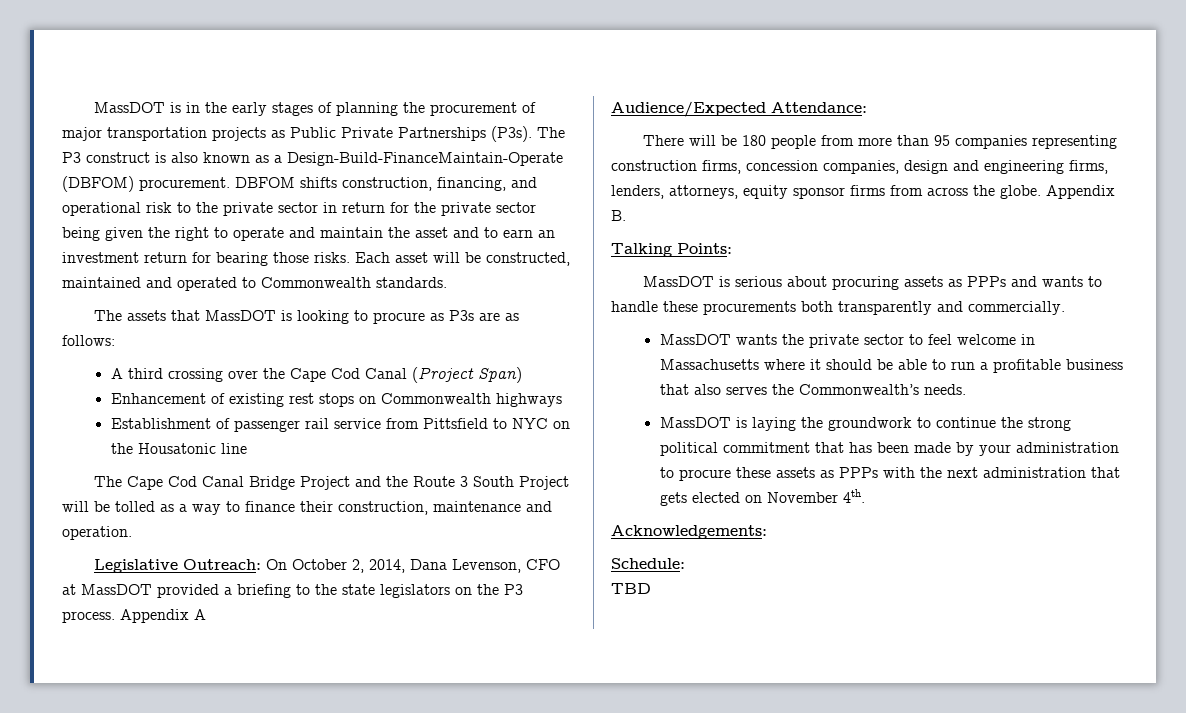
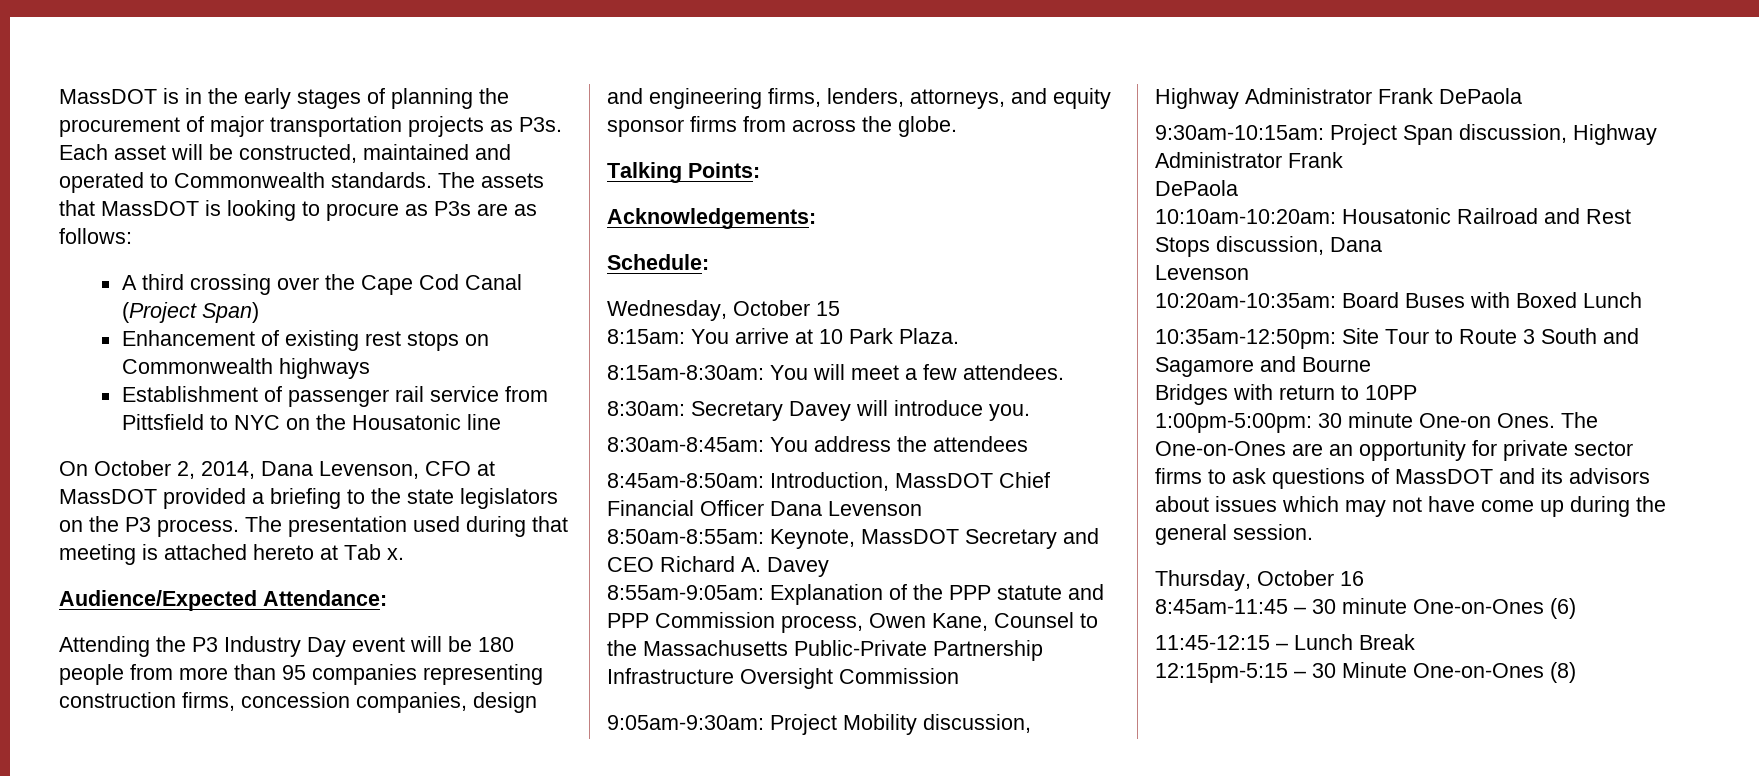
- MassDOT is in the early stages of planning the procurement of major transportation projects as Public Private Partnerships (P3s). The P3 construct is also known as a Design-Build-FinanceMaintain-Operate (DBFOM) procurement. DBFOM shifts construction, financing, and operational risk to the private sector in return for the private sector being given the right to operate and maintain the asset and to earn an investment return for bearing those risks. Each asset will be constructed, maintained and operated to Commonwealth standards.
- The assets that MassDOT is looking to procure as P3s are as follows:
+ MassDOT is in the early stages of planning the procurement of major transportation projects as P3s. Each asset will be constructed, maintained and operated to Commonwealth standards. The assets that MassDOT is looking to procure as P3s are as follows:
- The Cape Cod Canal Bridge Project and the Route 3 South Project will be tolled as a way to finance their construction, maintenance and operation.
- Legislative Outreach: On October 2, 2014, Dana Levenson, CFO at MassDOT provided a briefing to the state legislators on the P3 process.
+ On October 2, 2014, Dana Levenson, CFO at MassDOT provided a briefing to the state legislators on the P3 process.
- Appendix A
+ The presentation used during that meeting is attached hereto at Tab x.
  Audience/Expected Attendance:
- There will be 180 people from more than 95 companies representing construction firms, concession companies, design and engineering firms, lenders, attorneys, equity sponsor firms from across the globe. Appendix B.
+ Attending the P3 Industry Day event will be 180 people from more than 95 companies representing construction firms, concession companies, design and engineering firms, lenders, attorneys, and equity sponsor firms from across the globe.
- MassDOT is serious about procuring assets as PPPs and wants to handle these procurements both transparently and commercially.
- MassDOT wants the private sector to feel welcome in Massachusetts where it should be able to run a profitable business that also serves the Commonwealth’s needs.
- MassDOT is laying the groundwork to continue the strong political commitment that has been made by your administration to procure these assets as PPPs with the next administration that gets elected on November 4th.
  Acknowledgements:
  Schedule:
- TBD
+ Wednesday, October 15
+ 8:15am: You arrive at 10 Park Plaza.
+ 8:15am-8:30am: You will meet a few attendees.
+ 8:30am: Secretary Davey will introduce you.
+ 8:30am-8:45am: You address the attendees
+ 8:45am-8:50am: Introduction, MassDOT Chief Financial Officer Dana Levenson
+ 8:50am-8:55am: Keynote, MassDOT Secretary and CEO Richard A. Davey
+ 8:55am-9:05am: Explanation of the PPP statute and PPP Commission process, Owen Kane, Counsel to the Massachusetts Public-Private Partnership Infrastructure Oversight Commission
+ 9:05am-9:30am: Project Mobility discussion, Highway Administrator Frank DePaola
+ 9:30am-10:15am: Project Span discussion, Highway Administrator Frank
+ DePaola
+ 10:10am-10:20am: Housatonic Railroad and Rest Stops discussion, Dana
+ Levenson
+ 10:20am-10:35am: Board Buses with Boxed Lunch
+ 10:35am-12:50pm: Site Tour to Route 3 South and Sagamore and Bourne
+ Bridges with return to 10PP
+ 1:00pm-5:00pm: 30 minute One-on Ones. The One-on-Ones are an opportunity for private sector firms to ask questions of MassDOT and its advisors about issues which may not have come up during the general session.
+ Thursday, October 16
+ 8:45am-11:45 – 30 minute One-on-Ones (6)
+ 11:45-12:15 – Lunch Break
+ 12:15pm-5:15 – 30 Minute One-on-Ones (8)

